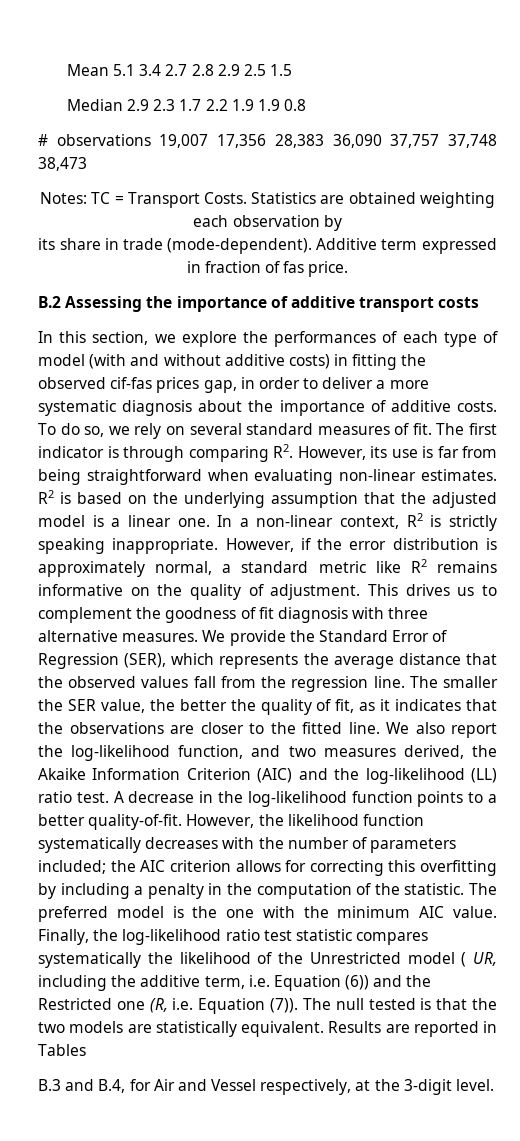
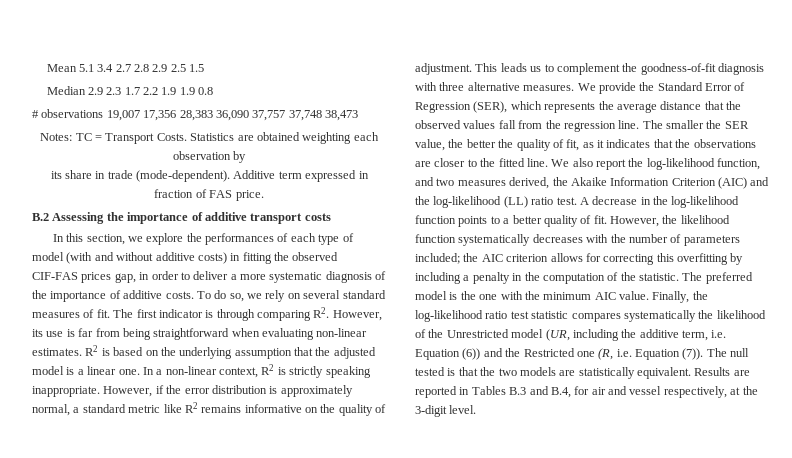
- Additive term expressed in fraction of fas price.
+ Additive term expressed in fraction of FAS price.
- In this section, we explore the performances of each type of model (with and without additive costs) in fitting the observed cif-fas prices gap, in order to deliver a more systematic diagnosis about the importance of additive costs.
+ In this section, we explore the performances of each type of model (with and without additive costs) in fitting the observed CIF-FAS prices gap, in order to deliver a more systematic diagnosis of the importance of additive costs.
- This drives us to complement the goodness of fit diagnosis with three alternative measures.
+ This leads us to complement the goodness-of-fit diagnosis with three alternative measures.
- A decrease in the log-likelihood function points to a better quality-of-fit.
+ A decrease in the log-likelihood function points to a better quality of fit.
- Finally, the log-likelihood ratio test statistic compares systematically the likelihood of the Unrestricted model ( UR, including the additive term, i.e. Equation (6)) and the Restricted one (R, i.e. Equation (7)).
+ Finally, the log-likelihood ratio test statistic compares systematically the likelihood of the Unrestricted model (UR, including the additive term, i.e. Equation (6)) and the Restricted one (R, i.e. Equation (7)).
- Results are reported in Tables
- B.3 and B.4, for Air and Vessel respectively, at the 3-digit level.
+ Results are reported in Tables B.3 and B.4, for air and vessel respectively, at the 3-digit level.

